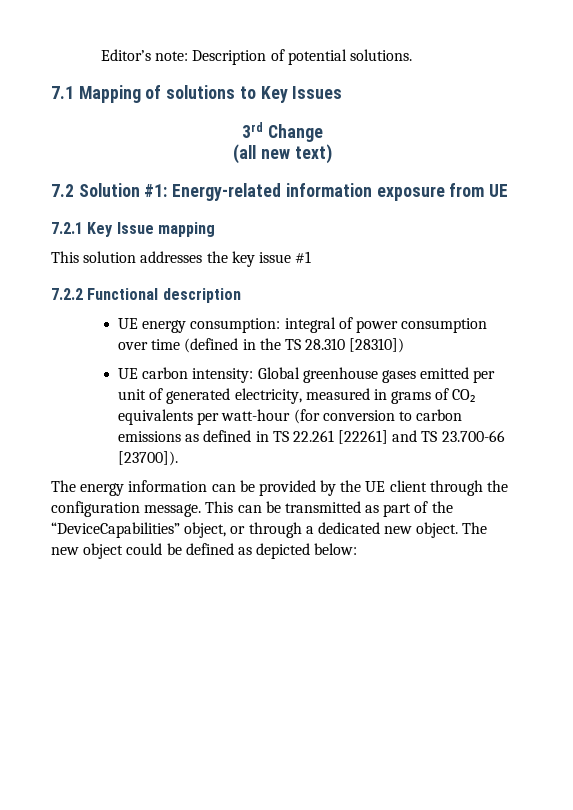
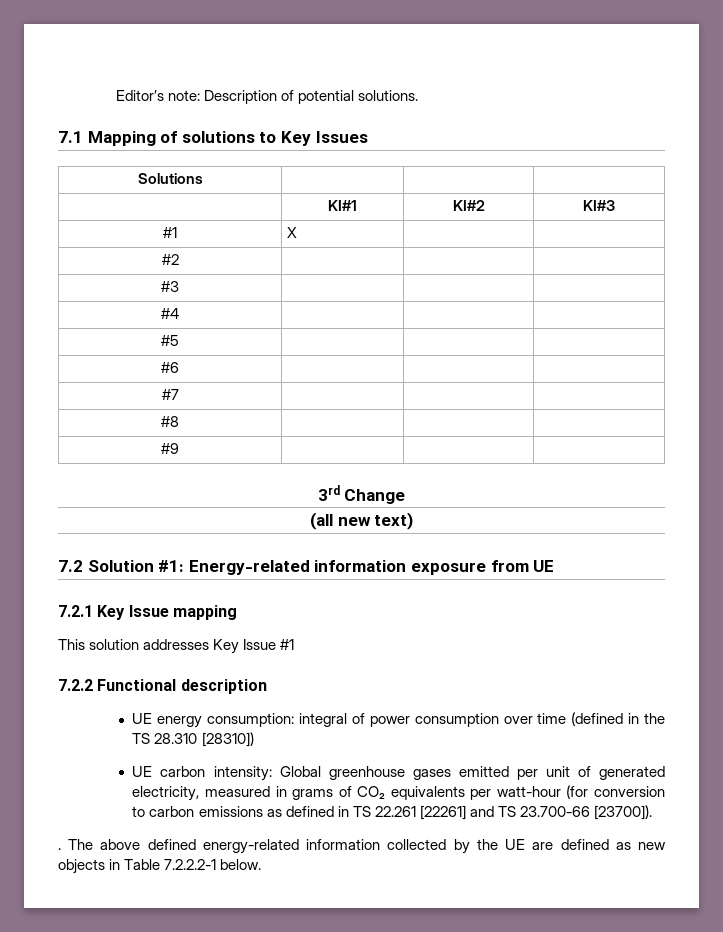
+ Solutions | | |
+ | KI#1 | KI#2 | KI#3
+ #1 | X | |
+ #2 | | |
+ #3 | | |
+ #4 | | |
+ #5 | | |
+ #6 | | |
+ #7 | | |
+ #8 | | |
+ #9 | | |
- This solution addresses the key issue #1
+ This solution addresses Key Issue #1
- The energy information can be provided by the UE client through the configuration message. This can be transmitted as part of the “DeviceCapabilities” object, or through a dedicated new object. The new object could be defined as depicted below:
+ . The above defined energy-related information collected by the UE are defined as new objects in Table 7.2.2.2-1 below.

